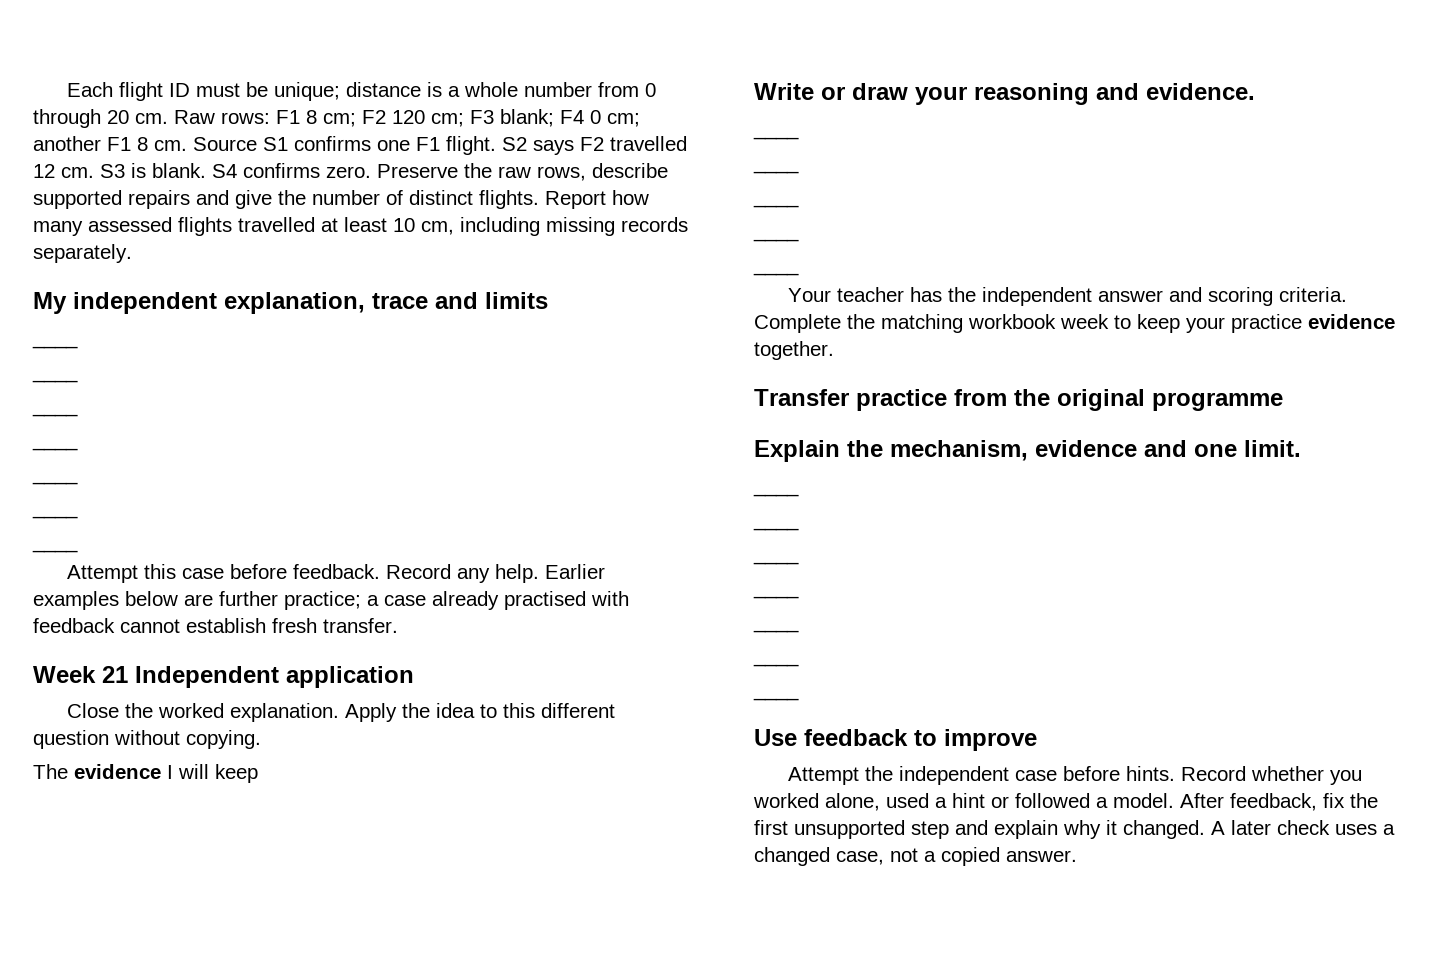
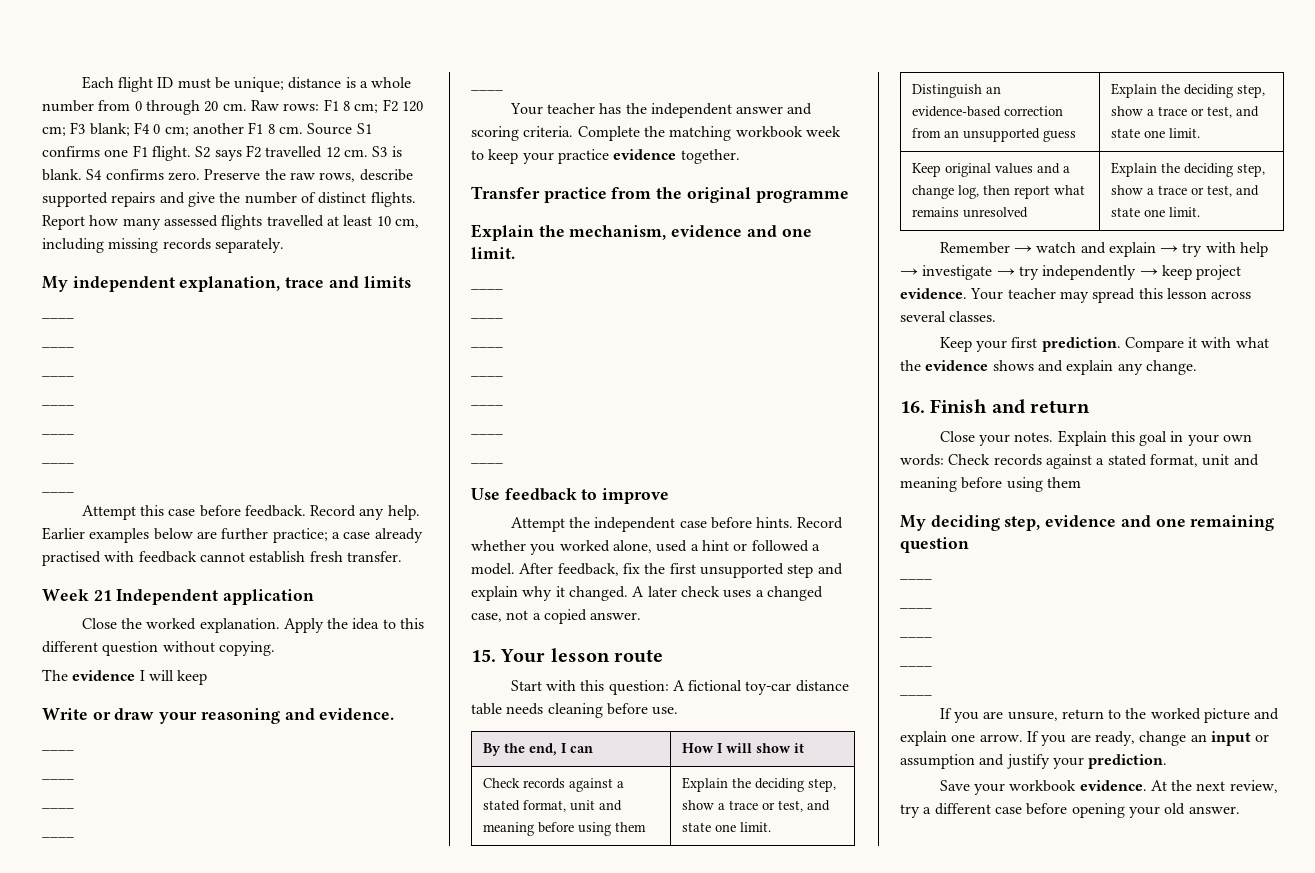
+ 15. Your lesson route
+ Start with this question: A fictional toy-car distance table needs cleaning before use.
+ By the end, I can | How I will show it
+ Check records against a stated format, unit and meaning before using them | Explain the deciding step, show a trace or test, and state one limit.
+ Distinguish an evidence-based correction from an unsupported guess | Explain the deciding step, show a trace or test, and state one limit.
+ Keep original values and a change log, then report what remains unresolved | Explain the deciding step, show a trace or test, and state one limit.
+ Remember → watch and explain → try with help → investigate → try independently → keep project evidence. Your teacher may spread this lesson across several classes.
+ Keep your first prediction. Compare it with what the evidence shows and explain any change.
+ 16. Finish and return
+ Close your notes. Explain this goal in your own words: Check records against a stated format, unit and meaning before using them
+ My deciding step, evidence and one remaining question
+ ____
+ ____
+ ____
+ ____
+ ____
+ If you are unsure, return to the worked picture and explain one arrow. If you are ready, change an input or assumption and justify your prediction.
+ Save your workbook evidence. At the next review, try a different case before opening your old answer.

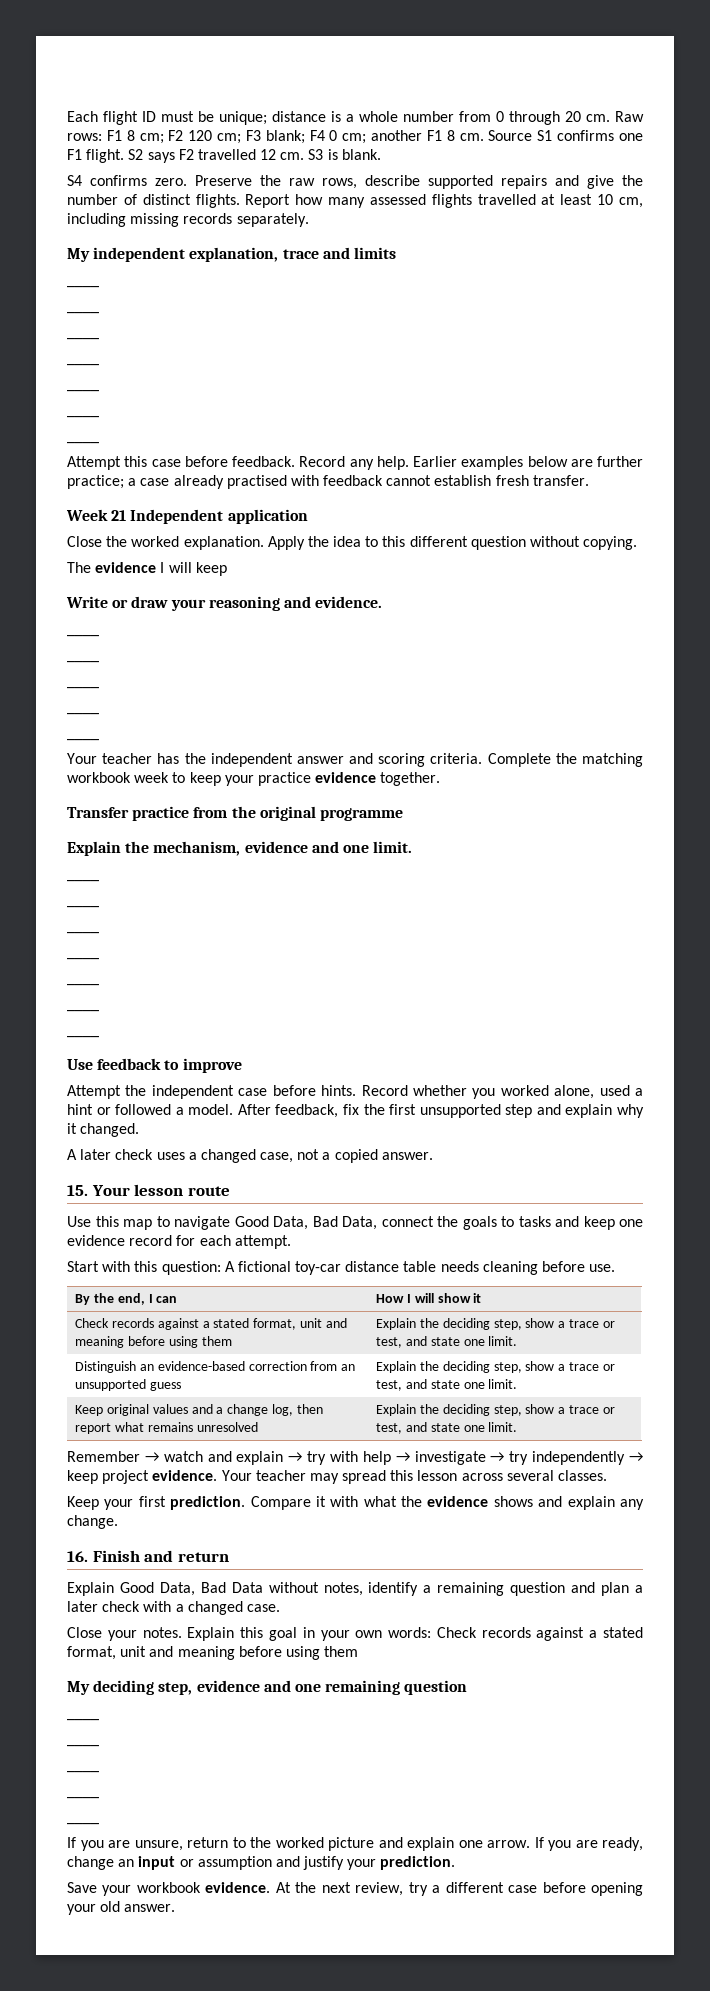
- S3 is blank. S4 confirms zero.
+ S3 is blank.
+ S4 confirms zero.
- After feedback, fix the first unsupported step and explain why it changed. A later check uses a changed case, not a copied answer.
+ After feedback, fix the first unsupported step and explain why it changed.
+ A later check uses a changed case, not a copied answer.
+ Use this map to navigate Good Data, Bad Data, connect the goals to tasks and keep one evidence record for each attempt.
+ Explain Good Data, Bad Data without notes, identify a remaining question and plan a later check with a changed case.

